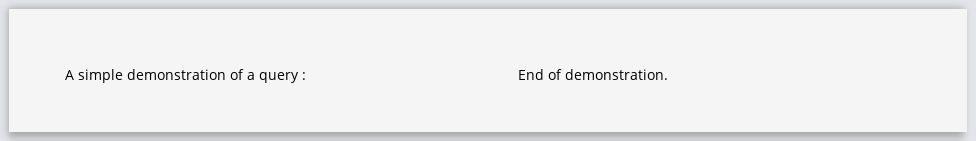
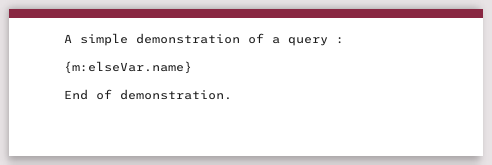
+ {m:elseVar.name}

